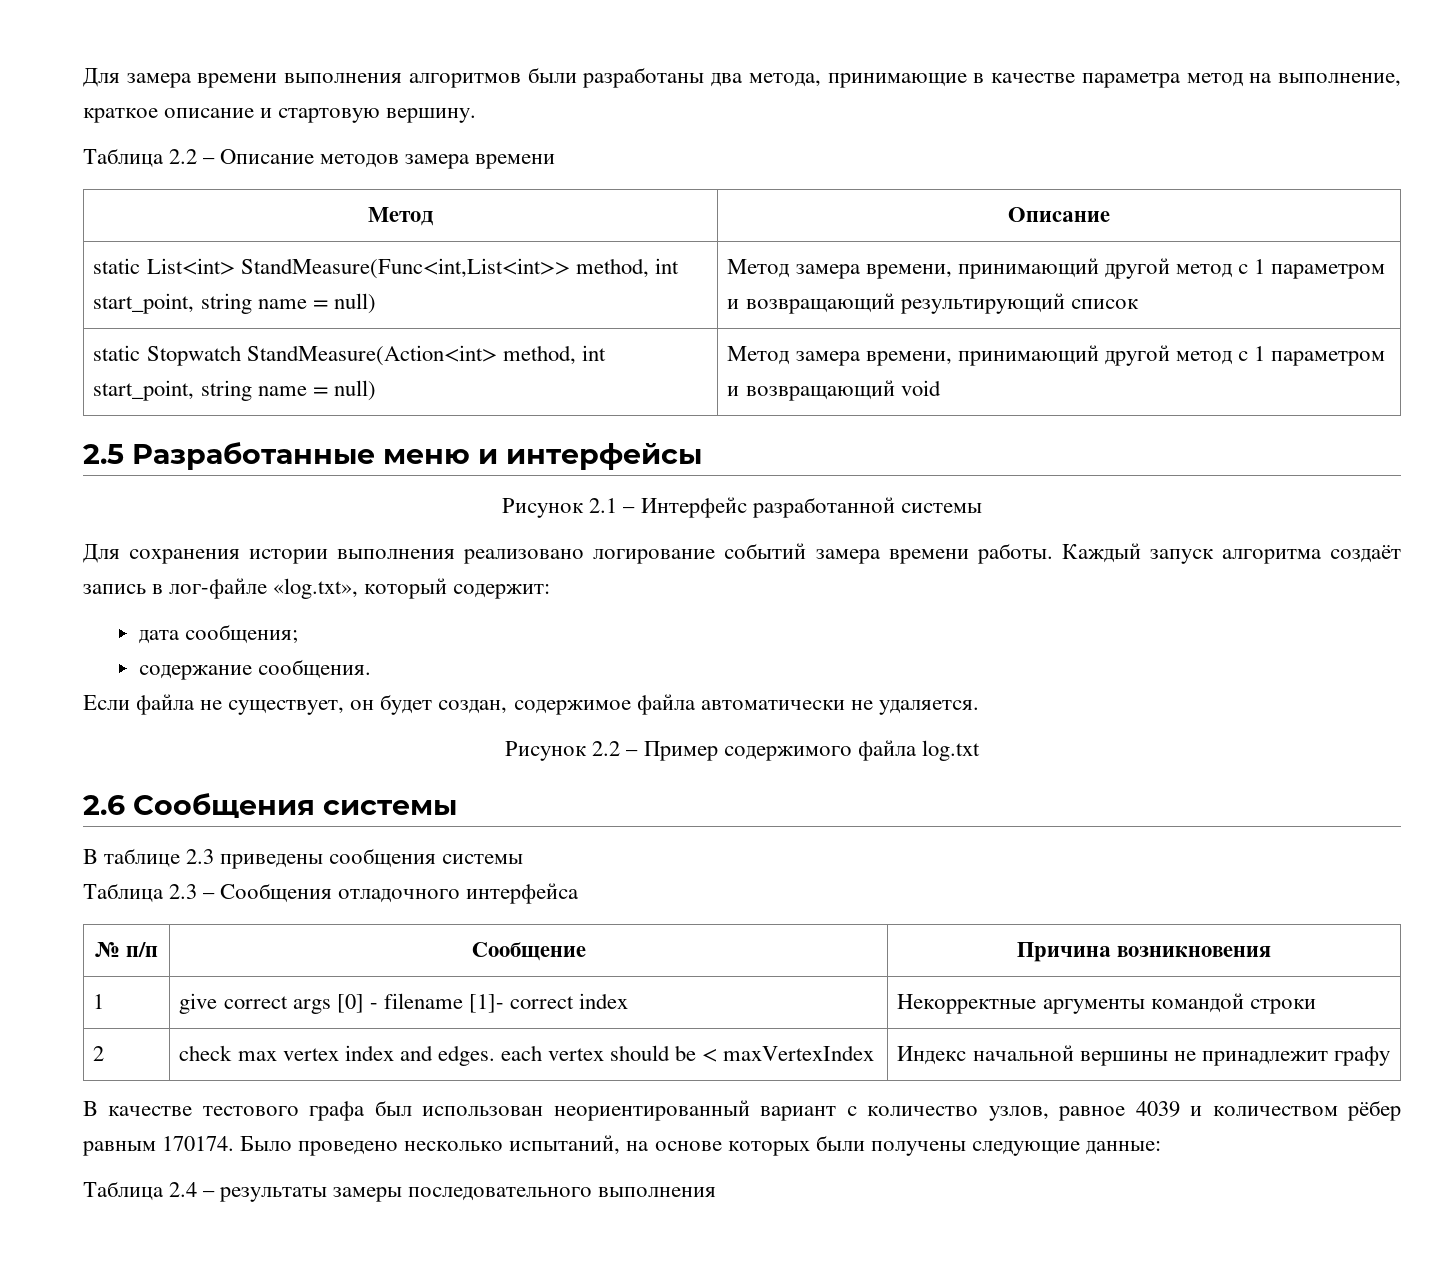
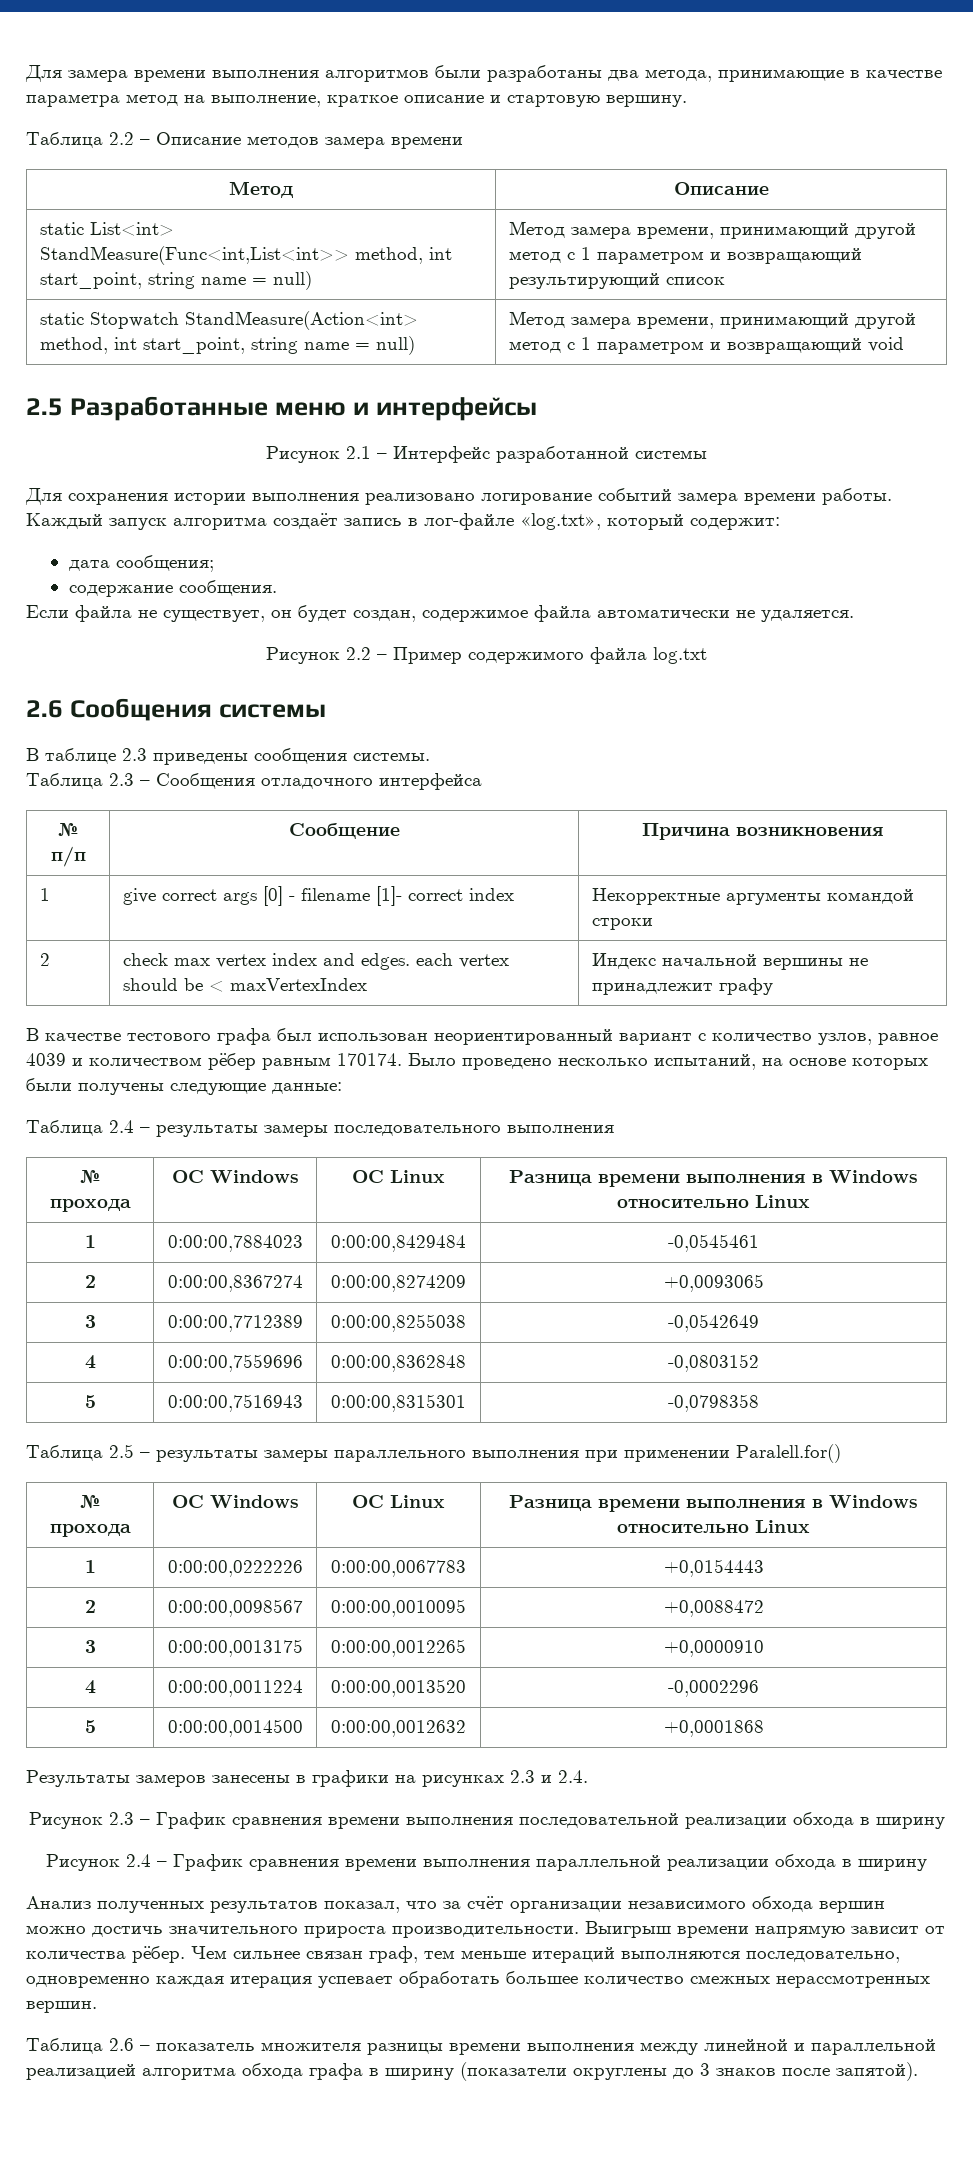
- В таблице 2.3 приведены сообщения системы
+ В таблице 2.3 приведены сообщения системы.
  Таблица 2.4 – результаты замеры последовательного выполнения
+ № прохода | ОС Windows | OC Linux | Разница времени выполнения в Windows относительно Linux
+ 1 | 0:00:00,7884023 | 0:00:00,8429484 | -0,0545461
+ 2 | 0:00:00,8367274 | 0:00:00,8274209 | +0,0093065
+ 3 | 0:00:00,7712389 | 0:00:00,8255038 | -0,0542649
+ 4 | 0:00:00,7559696 | 0:00:00,8362848 | -0,0803152
+ 5 | 0:00:00,7516943 | 0:00:00,8315301 | -0,0798358
+ Таблица 2.5 – результаты замеры параллельного выполнения при применении Paralell.for()
+ № прохода | ОС Windows | OC Linux | Разница времени выполнения в Windows относительно Linux
+ 1 | 0:00:00,0222226 | 0:00:00,0067783 | +0,0154443
+ 2 | 0:00:00,0098567 | 0:00:00,0010095 | +0,0088472
+ 3 | 0:00:00,0013175 | 0:00:00,0012265 | +0,0000910
+ 4 | 0:00:00,0011224 | 0:00:00,0013520 | -0,0002296
+ 5 | 0:00:00,0014500 | 0:00:00,0012632 | +0,0001868
+ Результаты замеров занесены в графики на рисунках 2.3 и 2.4.
+ Рисунок 2.3 – График сравнения времени выполнения последовательной реализации обхода в ширину
+ Рисунок 2.4 – График сравнения времени выполнения параллельной реализации обхода в ширину
+ Анализ полученных результатов показал, что за счёт организации независимого обхода вершин можно достичь значительного прироста производительности. Выигрыш времени напрямую зависит от количества рёбер. Чем сильнее связан граф, тем меньше итераций выполняются последовательно, одновременно каждая итерация успевает обработать большее количество смежных нерассмотренных вершин.
+ Таблица 2.6 – показатель множителя разницы времени выполнения между линейной и параллельной реализацией алгоритма обхода графа в ширину (показатели округлены до 3 знаков после запятой).

